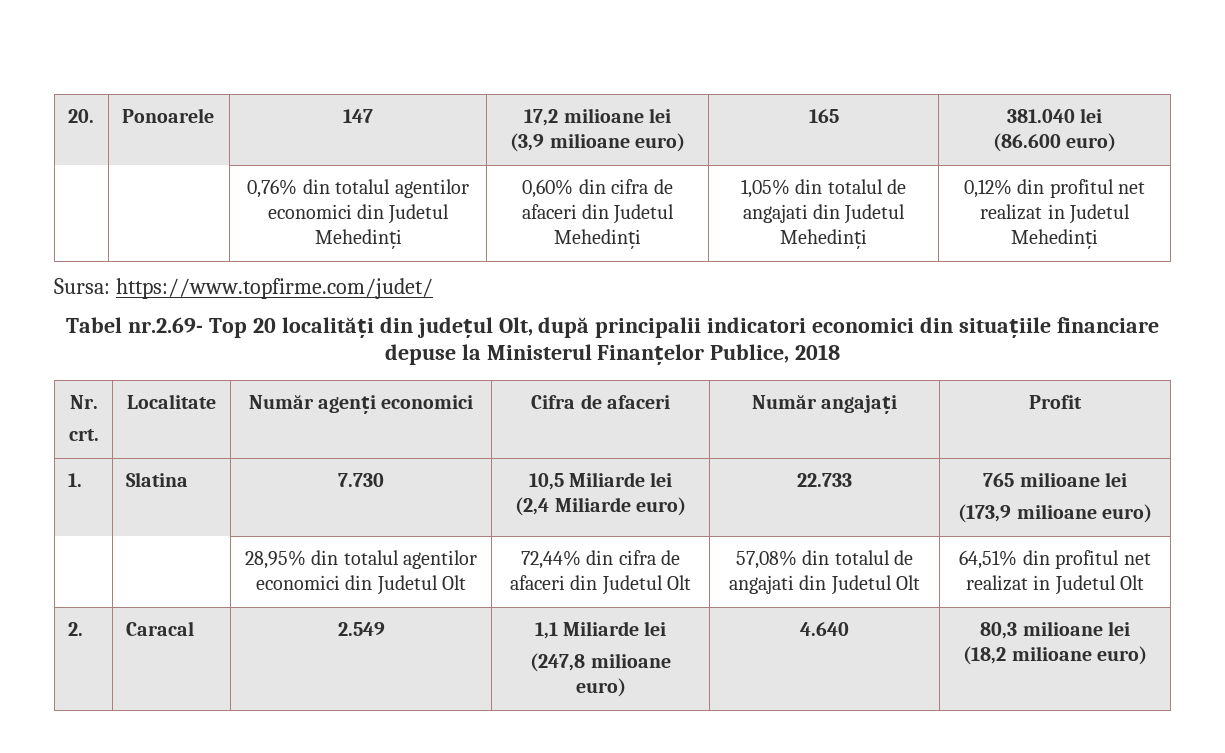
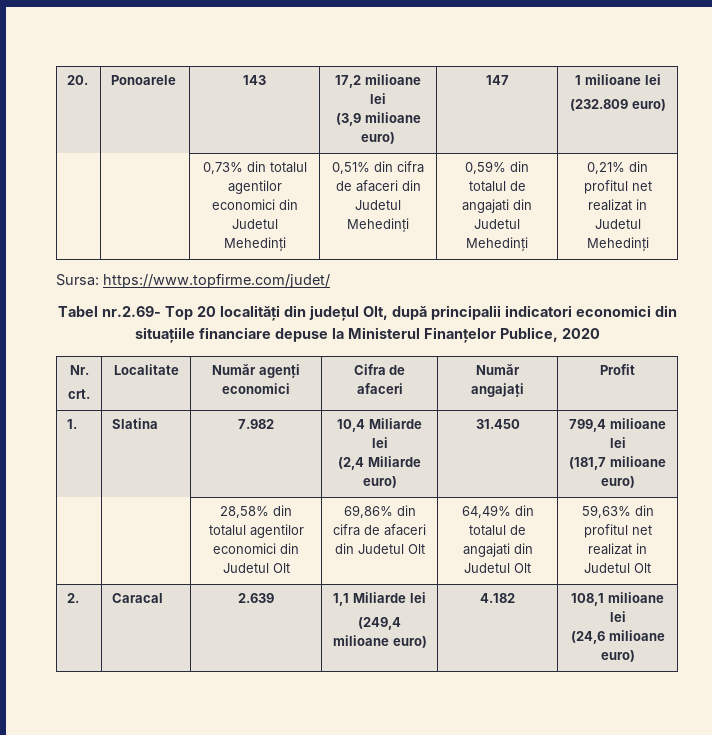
- 20. | Ponoarele | 147 | 17,2 milioane lei
- (3,9 milioane euro) | 165 | 381.040 lei
- (86.600 euro)
- | | 0,76% din totalul agentilor economici din Judetul Mehedinți | 0,60% din cifra de afaceri din Judetul Mehedinți | 1,05% din totalul de angajati din Judetul Mehedinți | 0,12% din profitul net realizat in Judetul Mehedinți
+ 20. | Ponoarele | 143 | 17,2 milioane lei
+ (3,9 milioane euro) | 147 | 1 milioane lei
+ (232.809 euro)
+ | | 0,73% din totalul agentilor economici din Judetul Mehedinți | 0,51% din cifra de afaceri din Judetul Mehedinți | 0,59% din totalul de angajati din Judetul Mehedinți | 0,21% din profitul net realizat in Judetul Mehedinți
- Tabel nr.2.69- Top 20 localități din județul Olt, după principalii indicatori economici din situațiile financiare depuse la Ministerul Finanțelor Publice, 2018
+ Tabel nr.2.69- Top 20 localități din județul Olt, după principalii indicatori economici din situațiile financiare depuse la Ministerul Finanțelor Publice, 2020
- 1. | Slatina | 7.730 | 10,5 Miliarde lei
- (2,4 Miliarde euro) | 22.733 | 765 milioane lei
- (173,9 milioane euro)
+ 1. | Slatina | 7.982 | 10,4 Miliarde lei
+ (2,4 Miliarde euro) | 31.450 | 799,4 milioane lei
+ (181,7 milioane euro)
- | | 28,95% din totalul agentilor economici din Judetul Olt | 72,44% din cifra de afaceri din Judetul Olt | 57,08% din totalul de angajati din Judetul Olt | 64,51% din profitul net realizat in Judetul Olt
+ | | 28,58% din totalul agentilor economici din Judetul Olt | 69,86% din cifra de afaceri din Judetul Olt | 64,49% din totalul de angajati din Judetul Olt | 59,63% din profitul net realizat in Judetul Olt
- 2. | Caracal | 2.549 | 1,1 Miliarde lei
- (247,8 milioane euro) | 4.640 | 80,3 milioane lei
- (18,2 milioane euro)
+ 2. | Caracal | 2.639 | 1,1 Miliarde lei
+ (249,4 milioane euro) | 4.182 | 108,1 milioane lei
+ (24,6 milioane euro)

